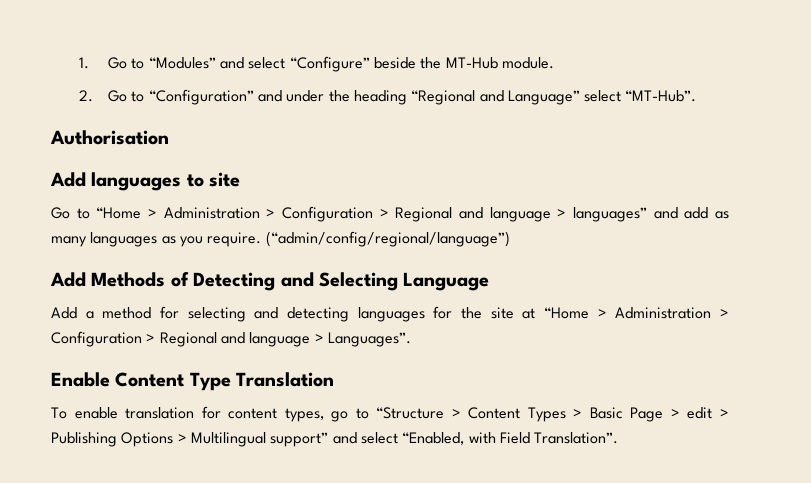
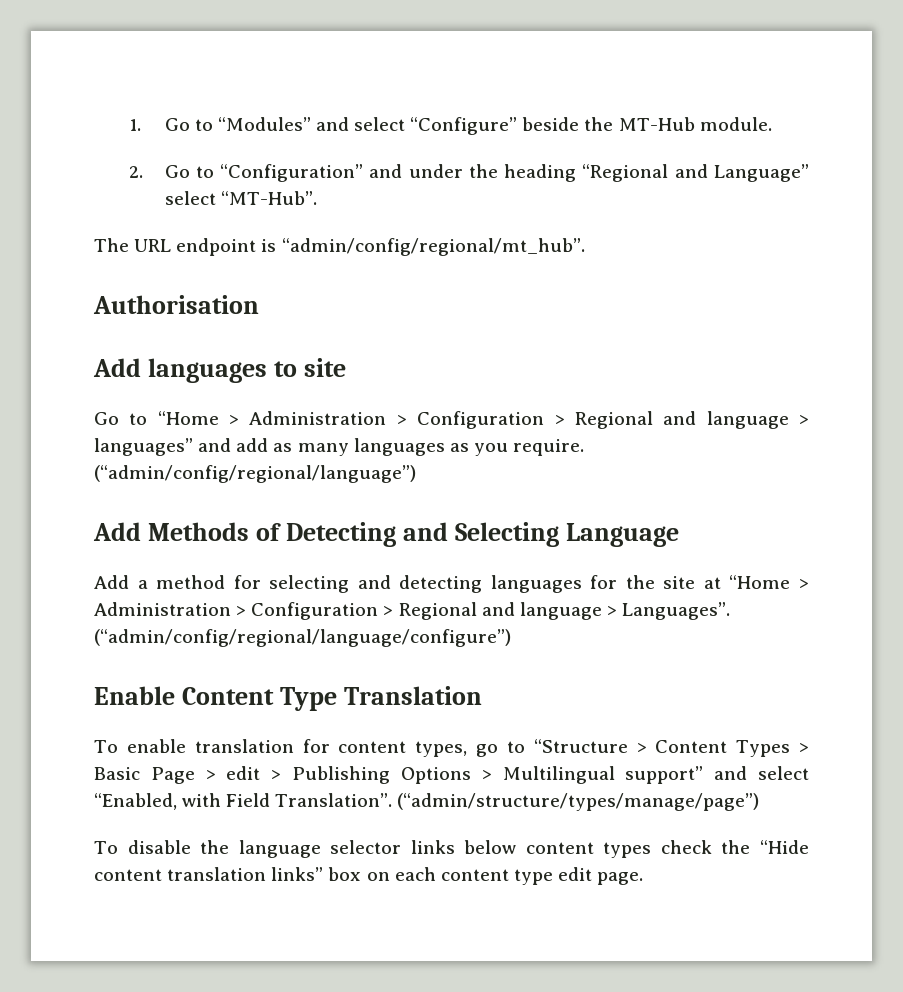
+ The URL endpoint is “admin/config/regional/mt_hub”.
+ (“admin/config/regional/language/configure”)
+ (“admin/structure/types/manage/page”)
+ To disable the language selector links below content types check the “Hide content translation links” box on each content type edit page.

